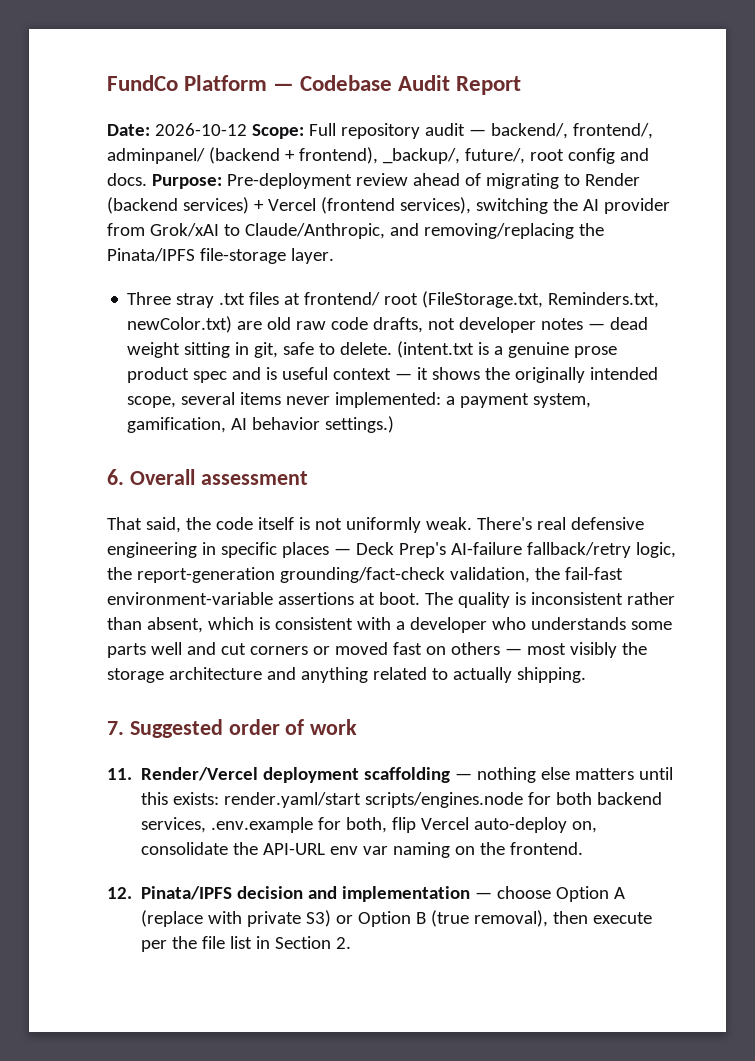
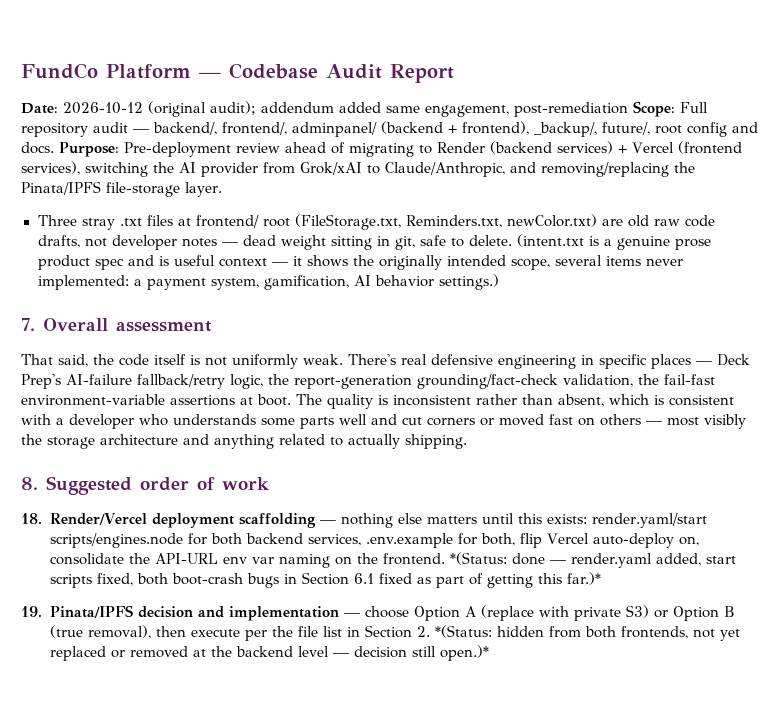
- Date: 2026-10-12 Scope: Full repository audit — backend/, frontend/, adminpanel/ (backend + frontend), _backup/, future/, root config and docs.
+ Date: 2026-10-12 (original audit); addendum added same engagement, post-remediation Scope: Full repository audit — backend/, frontend/, adminpanel/ (backend + frontend), _backup/, future/, root config and docs.
- 6. Overall assessment
+ 7. Overall assessment
- 7. Suggested order of work
+ 8. Suggested order of work
- 11. Render/Vercel deployment scaffolding — nothing else matters until this exists: render.yaml/start scripts/engines.node for both backend services, .env.example for both, flip Vercel auto-deploy on, consolidate the API-URL env var naming on the frontend.
- 12. Pinata/IPFS decision and implementation — choose Option A (replace with private S3) or Option B (true removal), then execute per the file list in Section 2.
+ 18. Render/Vercel deployment scaffolding — nothing else matters until this exists: render.yaml/start scripts/engines.node for both backend services, .env.example for both, flip Vercel auto-deploy on, consolidate the API-URL env var naming on the frontend. *(Status: done — render.yaml added, start scripts fixed, both boot-crash bugs in Section 6.1 fixed as part of getting this far.)*
+ 19. Pinata/IPFS decision and implementation — choose Option A (replace with private S3) or Option B (true removal), then execute per the file list in Section 2. *(Status: hidden from both frontends, not yet replaced or removed at the backend level — decision still open.)*

